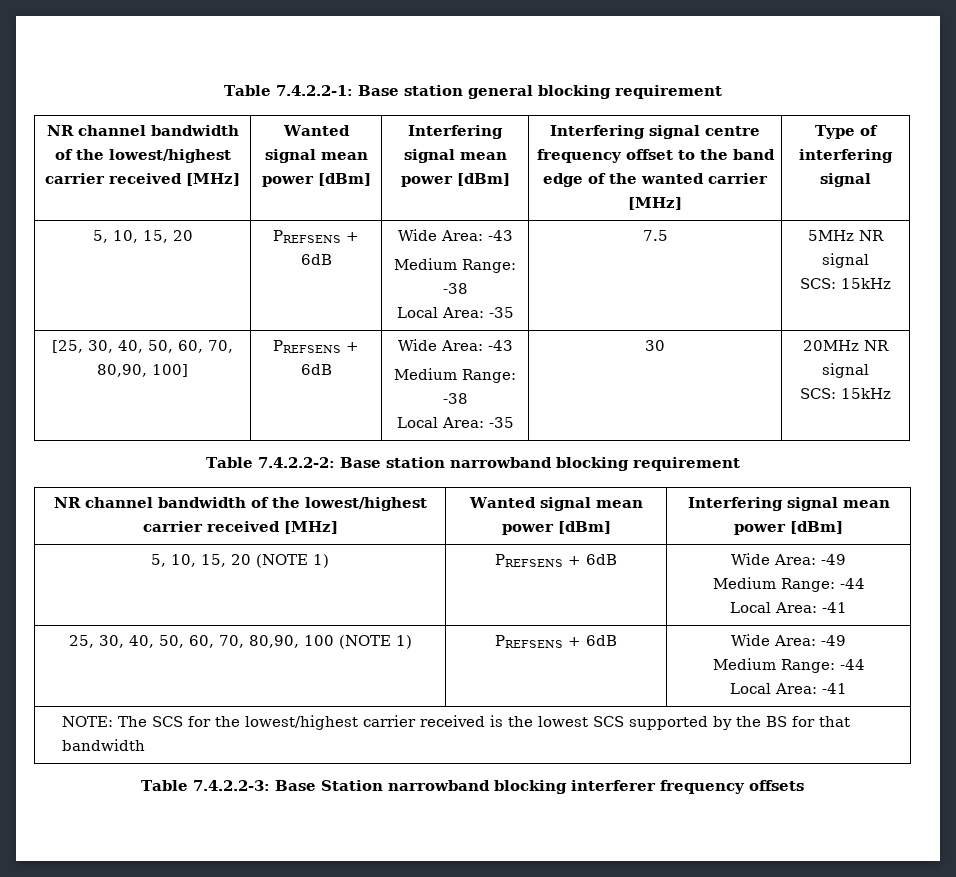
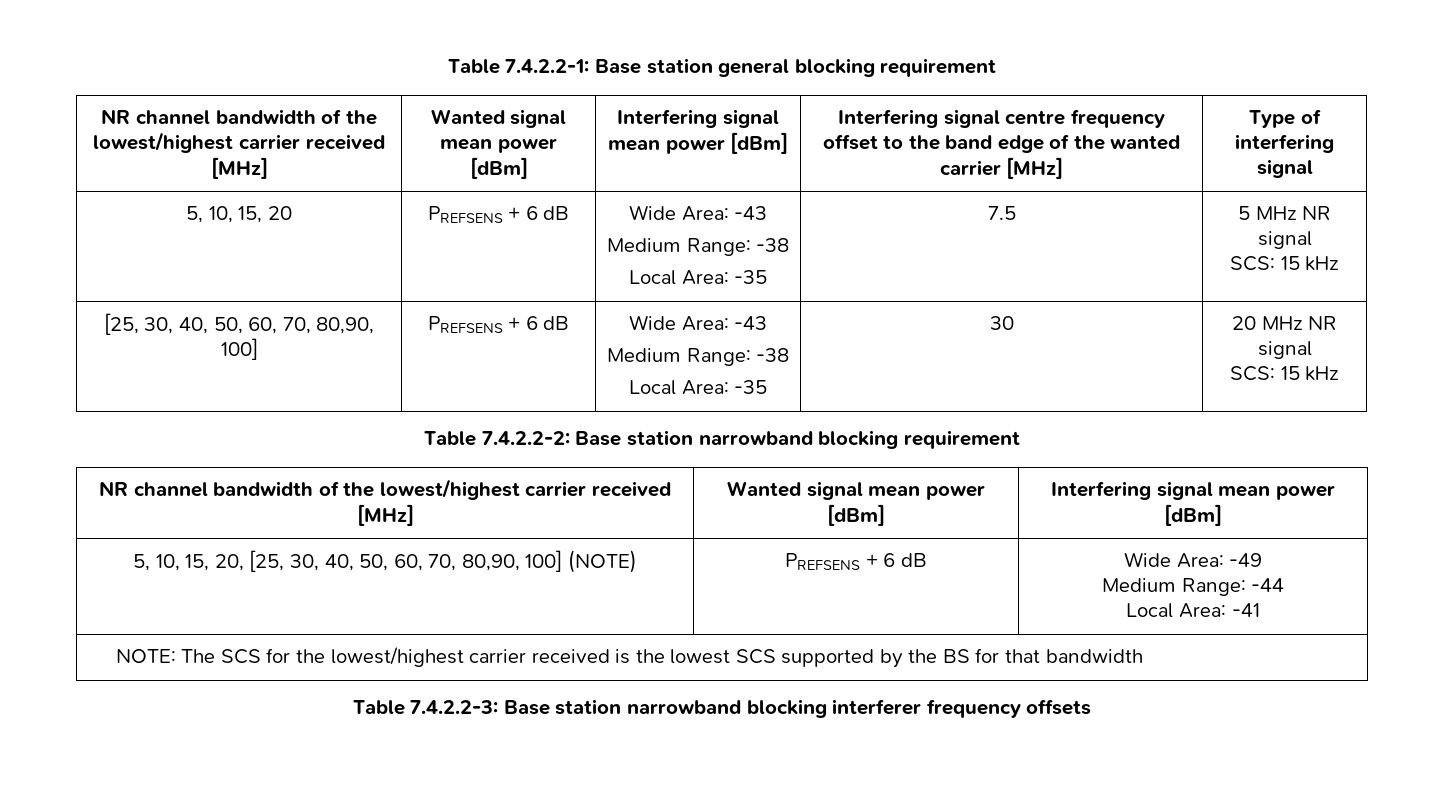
- 5, 10, 15, 20 | PREFSENS + 6dB | Wide Area: -43
+ 5, 10, 15, 20 | PREFSENS + 6 dB | Wide Area: -43
  Medium Range: -38
- Local Area: -35 | 7.5 | 5MHz NR signal
- SCS: 15kHz
+ Local Area: -35 | 7.5 | 5 MHz NR signal
+ SCS: 15 kHz
- [25, 30, 40, 50, 60, 70, 80,90, 100] | PREFSENS + 6dB | Wide Area: -43
+ [25, 30, 40, 50, 60, 70, 80,90, 100] | PREFSENS + 6 dB | Wide Area: -43
  Medium Range: -38
- Local Area: -35 | 30 | 20MHz NR signal
- SCS: 15kHz
+ Local Area: -35 | 30 | 20 MHz NR signal
+ SCS: 15 kHz
- 5, 10, 15, 20 (NOTE 1) | PREFSENS + 6dB | Wide Area: -49
- Medium Range: -44
- Local Area: -41
- 25, 30, 40, 50, 60, 70, 80,90, 100 (NOTE 1) | PREFSENS + 6dB | Wide Area: -49
+ 5, 10, 15, 20, [25, 30, 40, 50, 60, 70, 80,90, 100] (NOTE) | PREFSENS + 6 dB | Wide Area: -49
- Table 7.4.2.2-3: Base Station narrowband blocking interferer frequency offsets
+ Table 7.4.2.2-3: Base station narrowband blocking interferer frequency offsets

